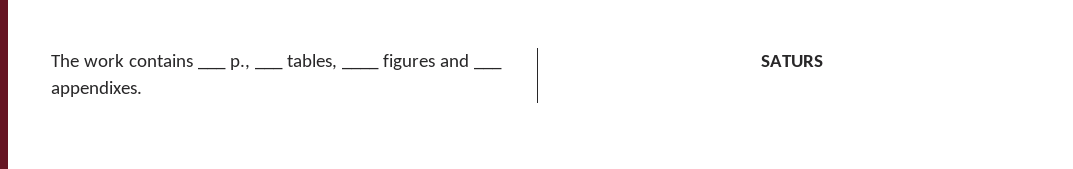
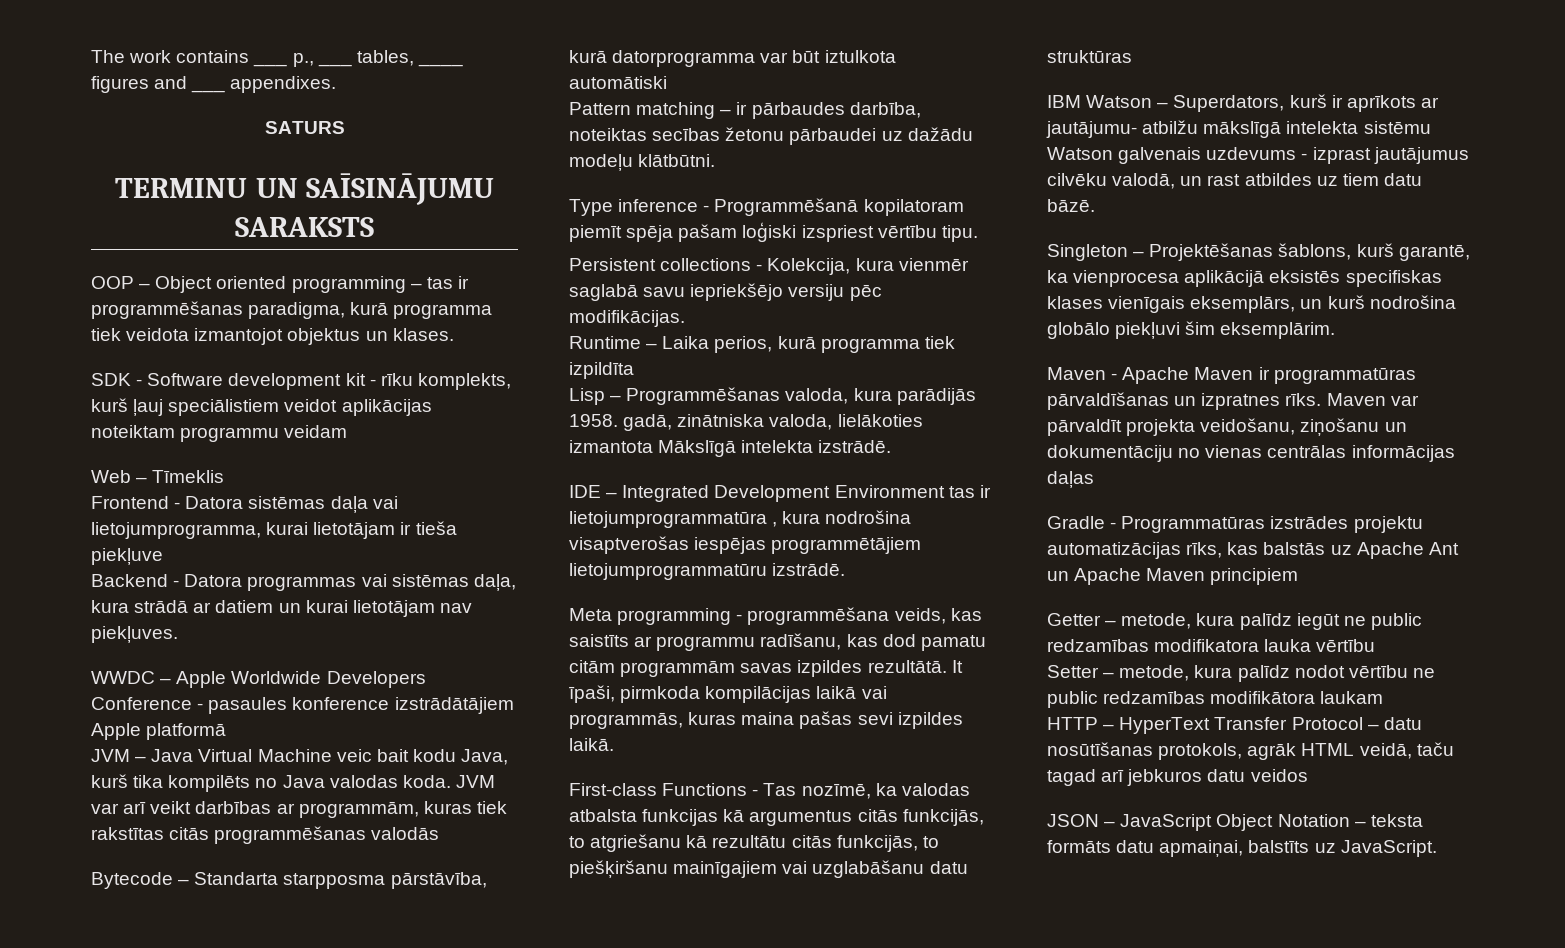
+ TERMINU UN SAĪSINĀJUMU SARAKSTS
+ OOP – Object oriented programming – tas ir programmēšanas paradigma, kurā programma tiek veidota izmantojot objektus un klases.
+ SDK - Software development kit - rīku komplekts, kurš ļauj speciālistiem veidot aplikācijas noteiktam programmu veidam
+ Web – Tīmeklis
+ Frontend - Datora sistēmas daļa vai lietojumprogramma, kurai lietotājam ir tieša piekļuve
+ Backend - Datora programmas vai sistēmas daļa, kura strādā ar datiem un kurai lietotājam nav piekļuves.
+ WWDC – Apple Worldwide Developers Conference - pasaules konference izstrādātājiem Apple platformā
+ JVM – Java Virtual Machine veic bait kodu Java, kurš tika kompilēts no Java valodas koda. JVM var arī veikt darbības ar programmām, kuras tiek rakstītas citās programmēšanas valodās
+ Bytecode – Standarta starpposma pārstāvība, kurā datorprogramma var būt iztulkota automātiski
+ Pattern matching – ir pārbaudes darbība, noteiktas secības žetonu pārbaudei uz dažādu modeļu klātbūtni.
+ Type inference - Programmēšanā kopilatoram piemīt spēja pašam loģiski izspriest vērtību tipu.
+ Persistent collections - Kolekcija, kura vienmēr saglabā savu iepriekšējo versiju pēc modifikācijas.
+ Runtime – Laika perios, kurā programma tiek izpildīta
+ Lisp – Programmēšanas valoda, kura parādijās 1958. gadā, zinātniska valoda, lielākoties izmantota Mākslīgā intelekta izstrādē.
+ IDE – Integrated Development Environment tas ir lietojumprogrammatūra , kura nodrošina visaptverošas iespējas programmētājiem lietojumprogrammatūru izstrādē.
+ Meta programming - programmēšana veids, kas saistīts ar programmu radīšanu, kas dod pamatu citām programmām savas izpildes rezultātā. It īpaši, pirmkoda kompilācijas laikā vai programmās, kuras maina pašas sevi izpildes laikā.
+ First-class Functions - Tas nozīmē, ka valodas atbalsta funkcijas kā argumentus citās funkcijās, to atgriešanu kā rezultātu citās funkcijās, to piešķiršanu mainīgajiem vai uzglabāšanu datu struktūras
+ IBM Watson – Superdators, kurš ir aprīkots ar jautājumu- atbilžu mākslīgā intelekta sistēmu Watson galvenais uzdevums - izprast jautājumus cilvēku valodā, un rast atbildes uz tiem datu bāzē.
+ Singleton – Projektēšanas šablons, kurš garantē, ka vienprocesa aplikācijā eksistēs specifiskas klases vienīgais eksemplārs, un kurš nodrošina globālo piekļuvi šim eksemplārim.
+ Maven - Apache Maven ir programmatūras pārvaldīšanas un izpratnes rīks. Maven var pārvaldīt projekta veidošanu, ziņošanu un dokumentāciju no vienas centrālas informācijas daļas
+ Gradle - Programmatūras izstrādes projektu automatizācijas rīks, kas balstās uz Apache Ant un Apache Maven principiem
+ Getter – metode, kura palīdz iegūt ne public redzamības modifikatora lauka vērtību
+ Setter – metode, kura palīdz nodot vērtību ne public redzamības modifikātora laukam
+ HTTP – HyperText Transfer Protocol – datu nosūtīšanas protokols, agrāk HTML veidā, taču tagad arī jebkuros datu veidos
+ JSON – JavaScript Object Notation – teksta formāts datu apmaiņai, balstīts uz JavaScript.

